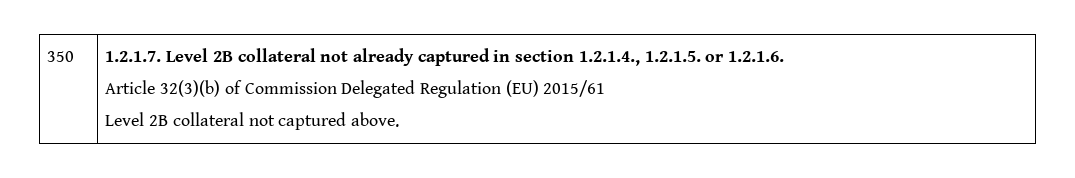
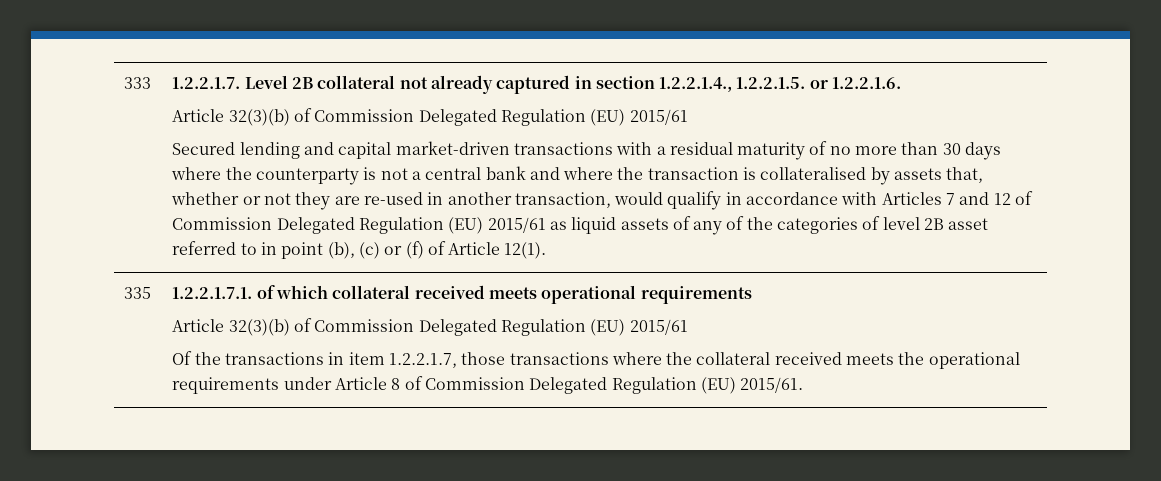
- 350 | 1.2.1.7. Level 2B collateral not already captured in section 1.2.1.4., 1.2.1.5. or 1.2.1.6.
+ 333 | 1.2.2.1.7. Level 2B collateral not already captured in section 1.2.2.1.4., 1.2.2.1.5. or 1.2.2.1.6.
  Article 32(3)(b) of Commission Delegated Regulation (EU) 2015/61
- Level 2B collateral not captured above.
+ Secured lending and capital market-driven transactions with a residual maturity of no more than 30 days where the counterparty is not a central bank and where the transaction is collateralised by assets that, whether or not they are re-used in another transaction, would qualify in accordance with Articles 7 and 12 of Commission Delegated Regulation (EU) 2015/61 as liquid assets of any of the categories of level 2B asset referred to in point (b), (c) or (f) of Article 12(1).
+ 335 | 1.2.2.1.7.1. of which collateral received meets operational requirements
+ Article 32(3)(b) of Commission Delegated Regulation (EU) 2015/61
+ Of the transactions in item 1.2.2.1.7, those transactions where the collateral received meets the operational requirements under Article 8 of Commission Delegated Regulation (EU) 2015/61.

